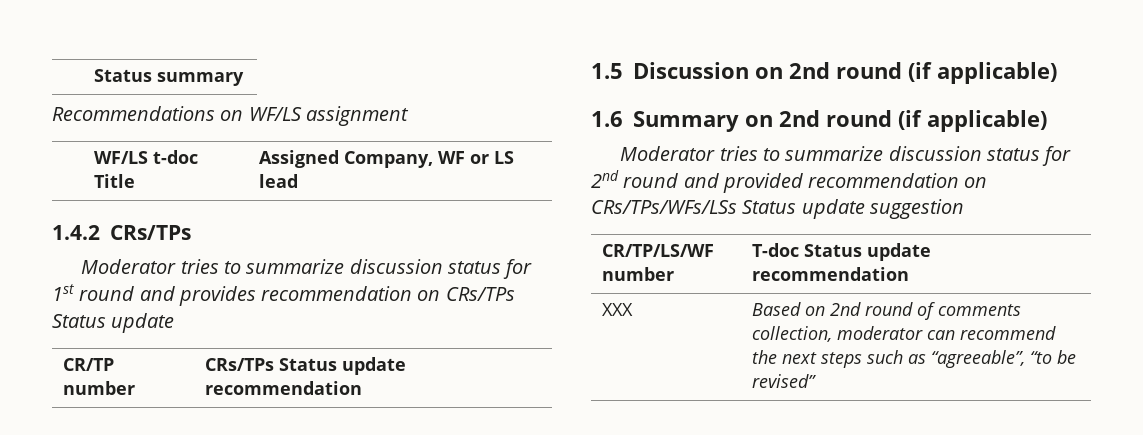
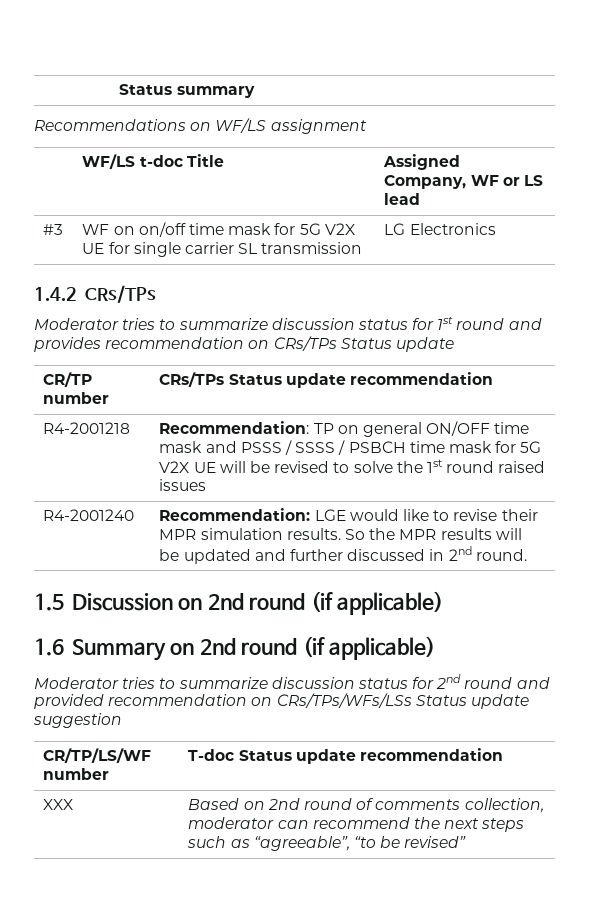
+ #3 | WF on on/off time mask for 5G V2X UE for single carrier SL transmission | LG Electronics
+ R4-2001218 | Recommendation: TP on general ON/OFF time mask and PSSS / SSSS / PSBCH time mask for 5G V2X UE will be revised to solve the 1st round raised issues
+ R4-2001240 | Recommendation: LGE would like to revise their MPR simulation results. So the MPR results will be updated and further discussed in 2nd round.

